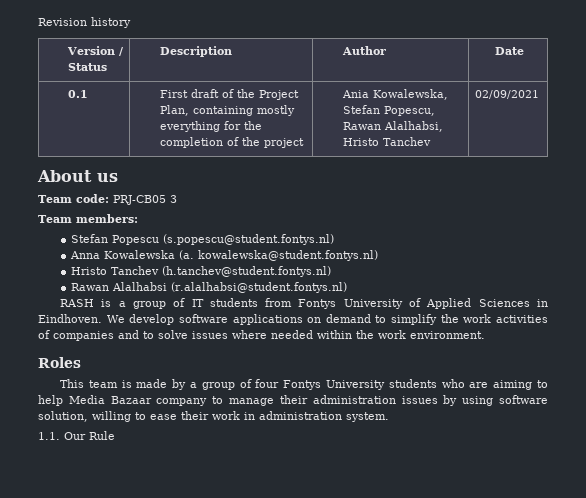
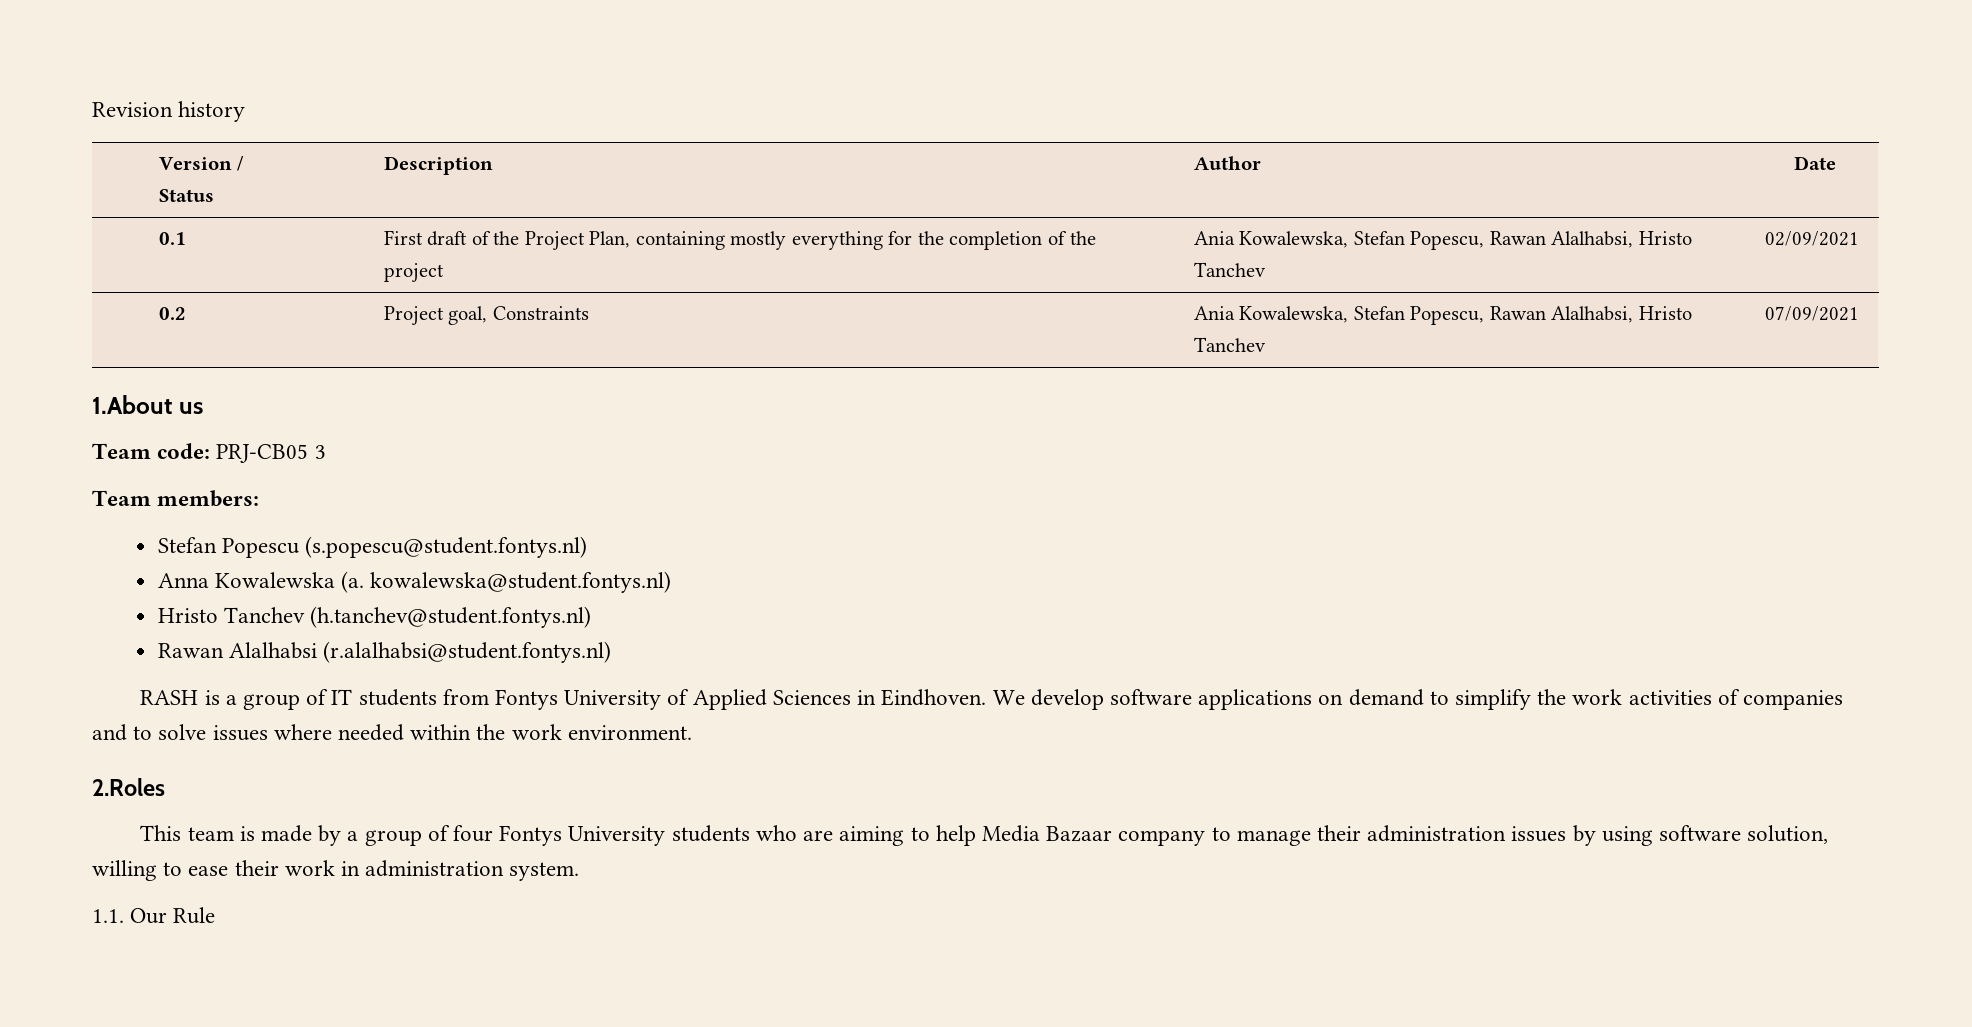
- About us
+ 0.2 | Project goal, Constraints | Ania Kowalewska, Stefan Popescu, Rawan Alalhabsi, Hristo Tanchev | 07/09/2021
+ 1.About us
- Roles
+ 2.Roles

